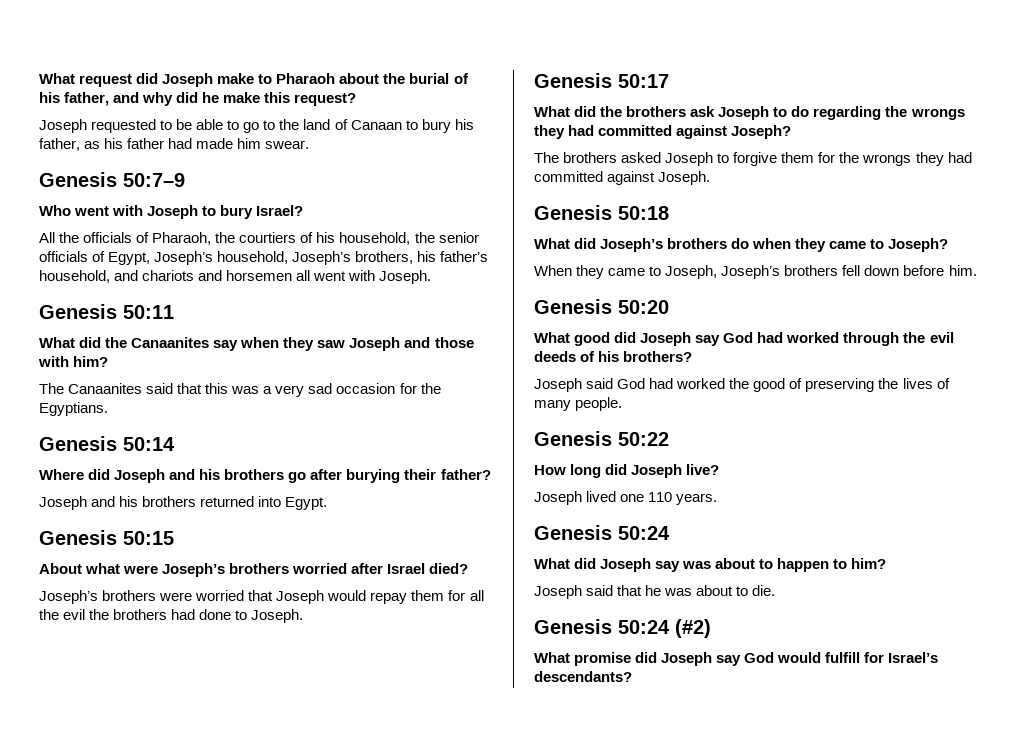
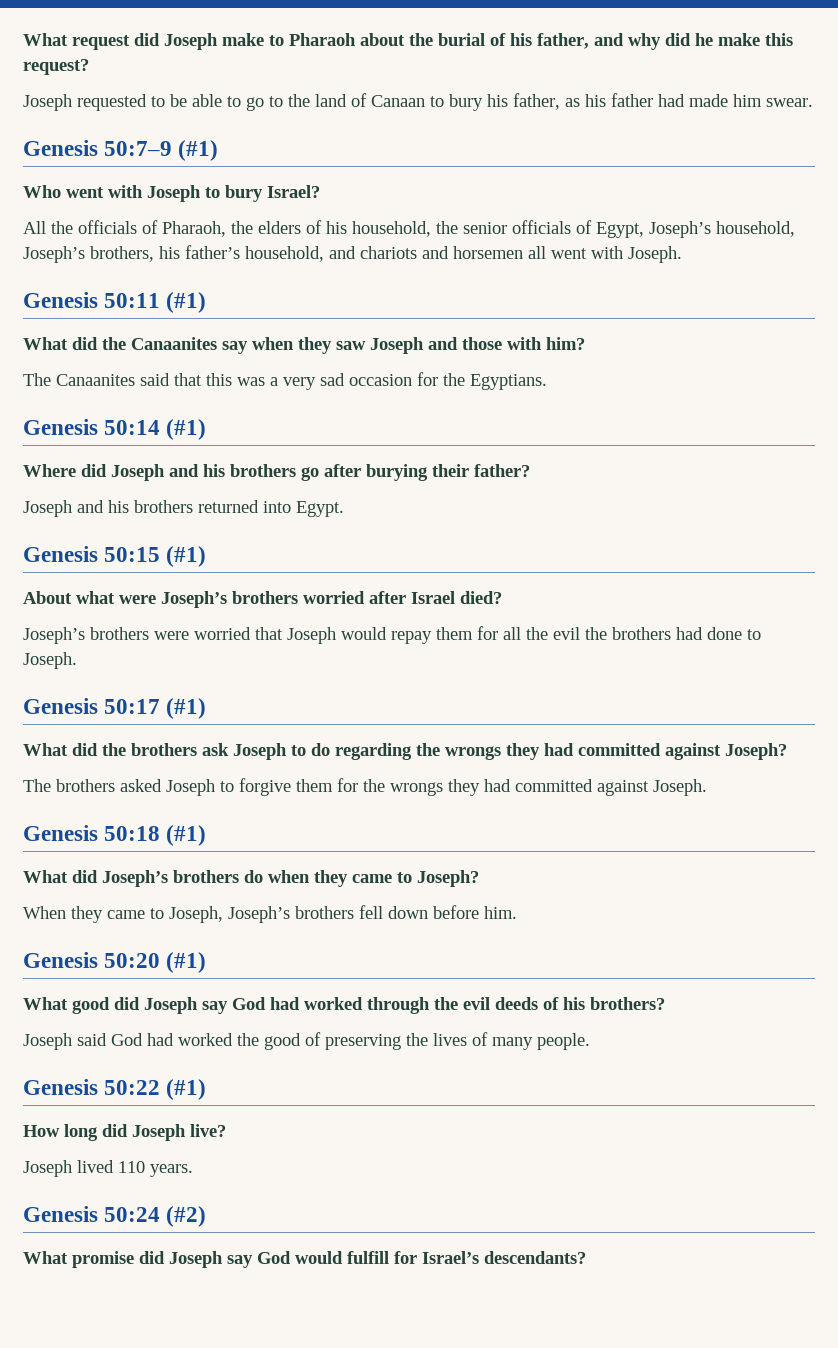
- Genesis 50:7–9
+ Genesis 50:7–9 (#1)
- All the officials of Pharaoh, the courtiers of his household, the senior officials of Egypt, Joseph’s household, Joseph’s brothers, his father’s household, and chariots and horsemen all went with Joseph.
+ All the officials of Pharaoh, the elders of his household, the senior officials of Egypt, Joseph’s household, Joseph’s brothers, his father’s household, and chariots and horsemen all went with Joseph.
- Genesis 50:11
+ Genesis 50:11 (#1)
- Genesis 50:14
+ Genesis 50:14 (#1)
- Genesis 50:15
+ Genesis 50:15 (#1)
- Genesis 50:17
+ Genesis 50:17 (#1)
- Genesis 50:18
+ Genesis 50:18 (#1)
- Genesis 50:20
+ Genesis 50:20 (#1)
- Genesis 50:22
+ Genesis 50:22 (#1)
- Joseph lived one 110 years.
- Genesis 50:24
- What did Joseph say was about to happen to him?
- Joseph said that he was about to die.
+ Joseph lived 110 years.

